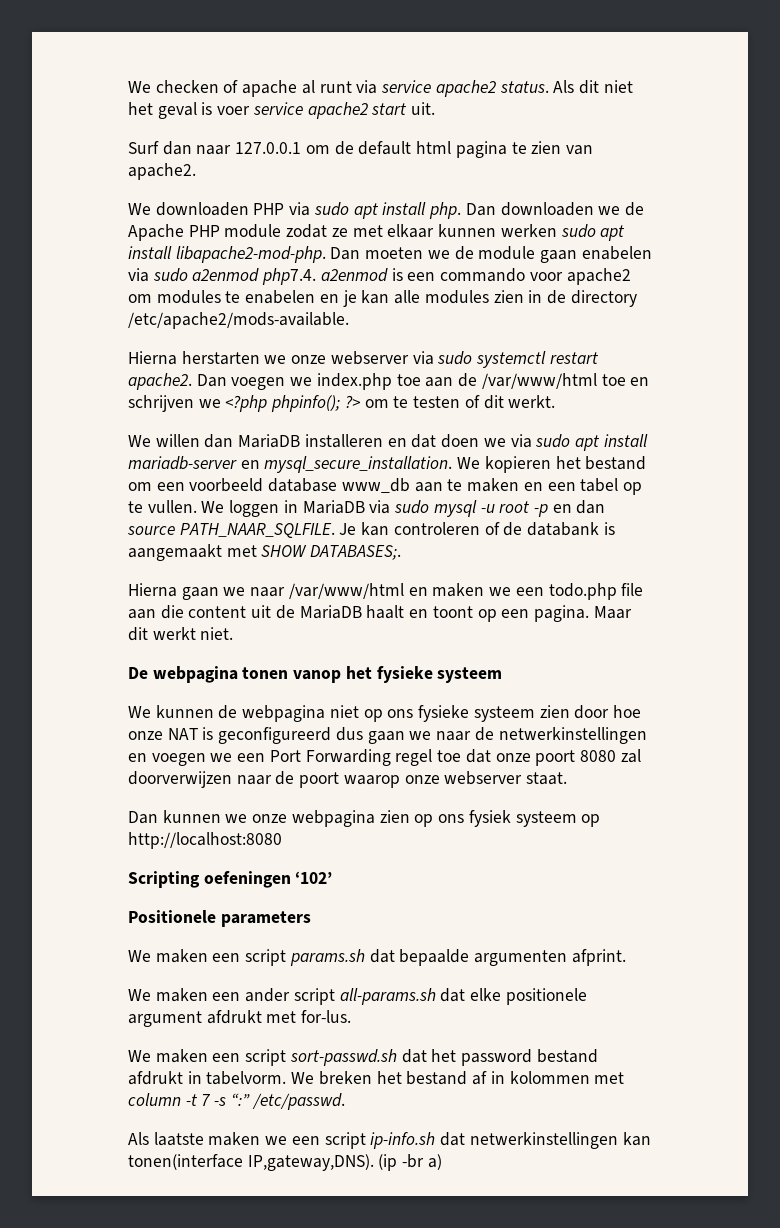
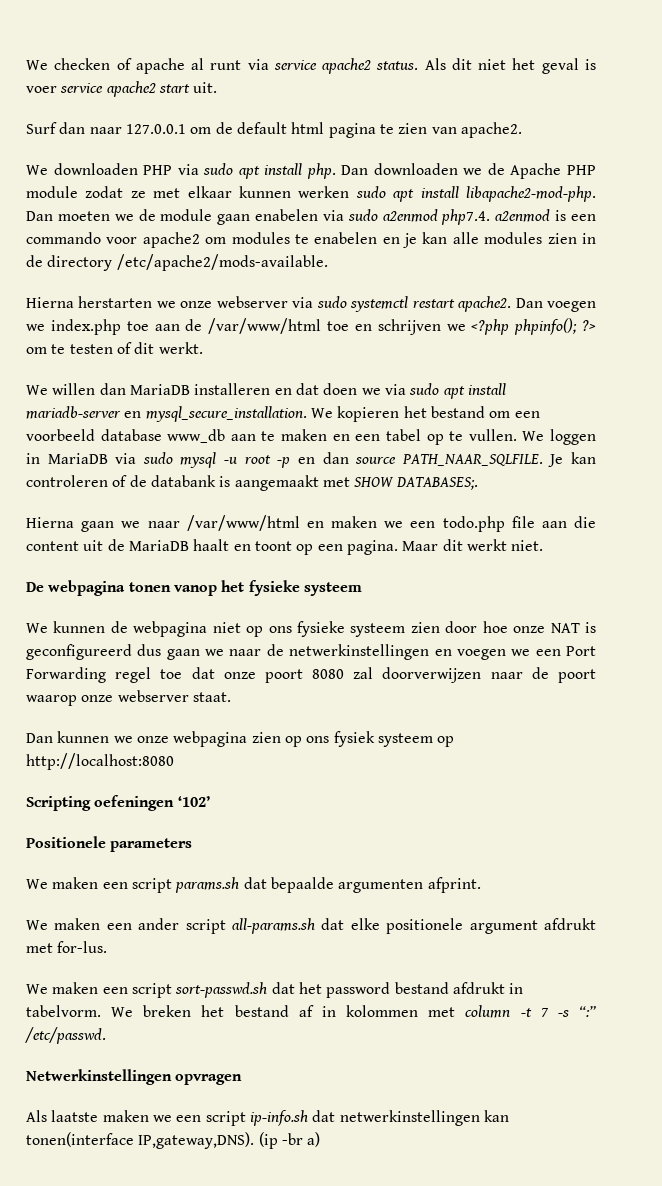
+ Netwerkinstellingen opvragen

